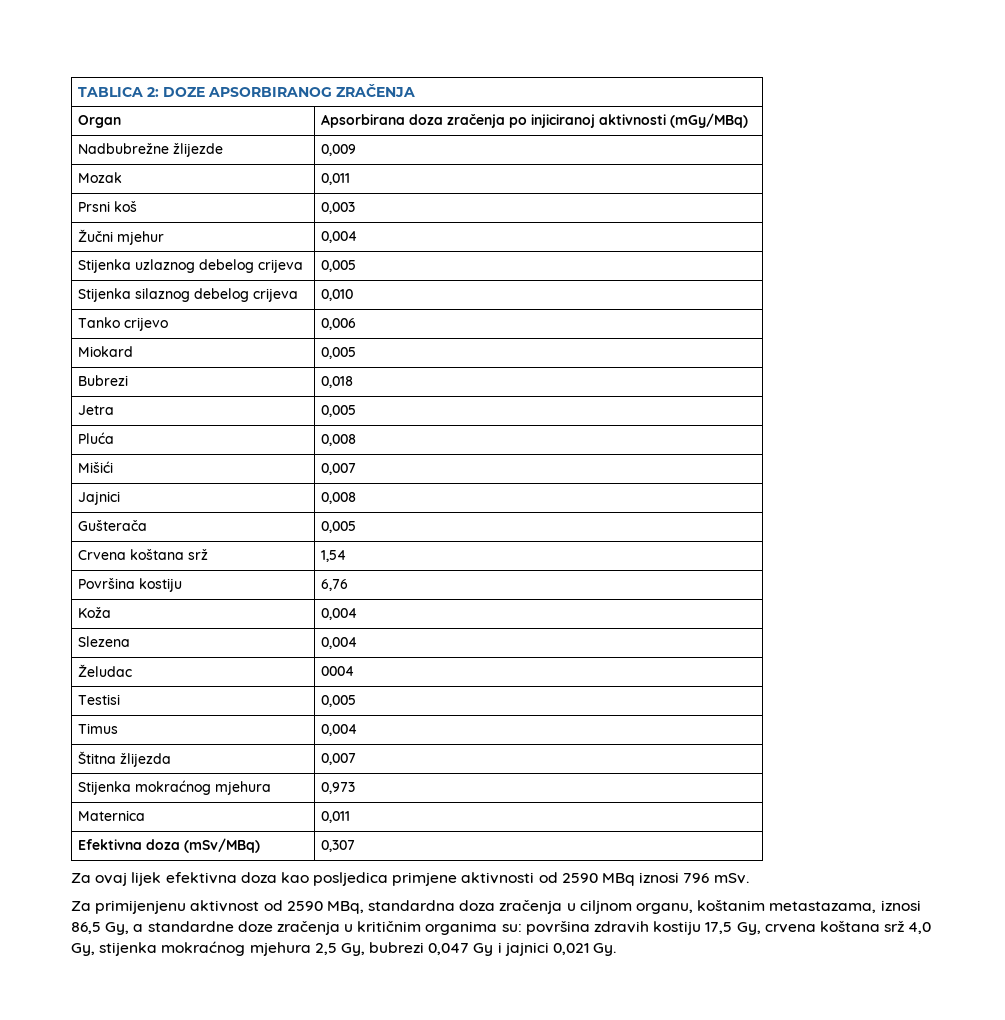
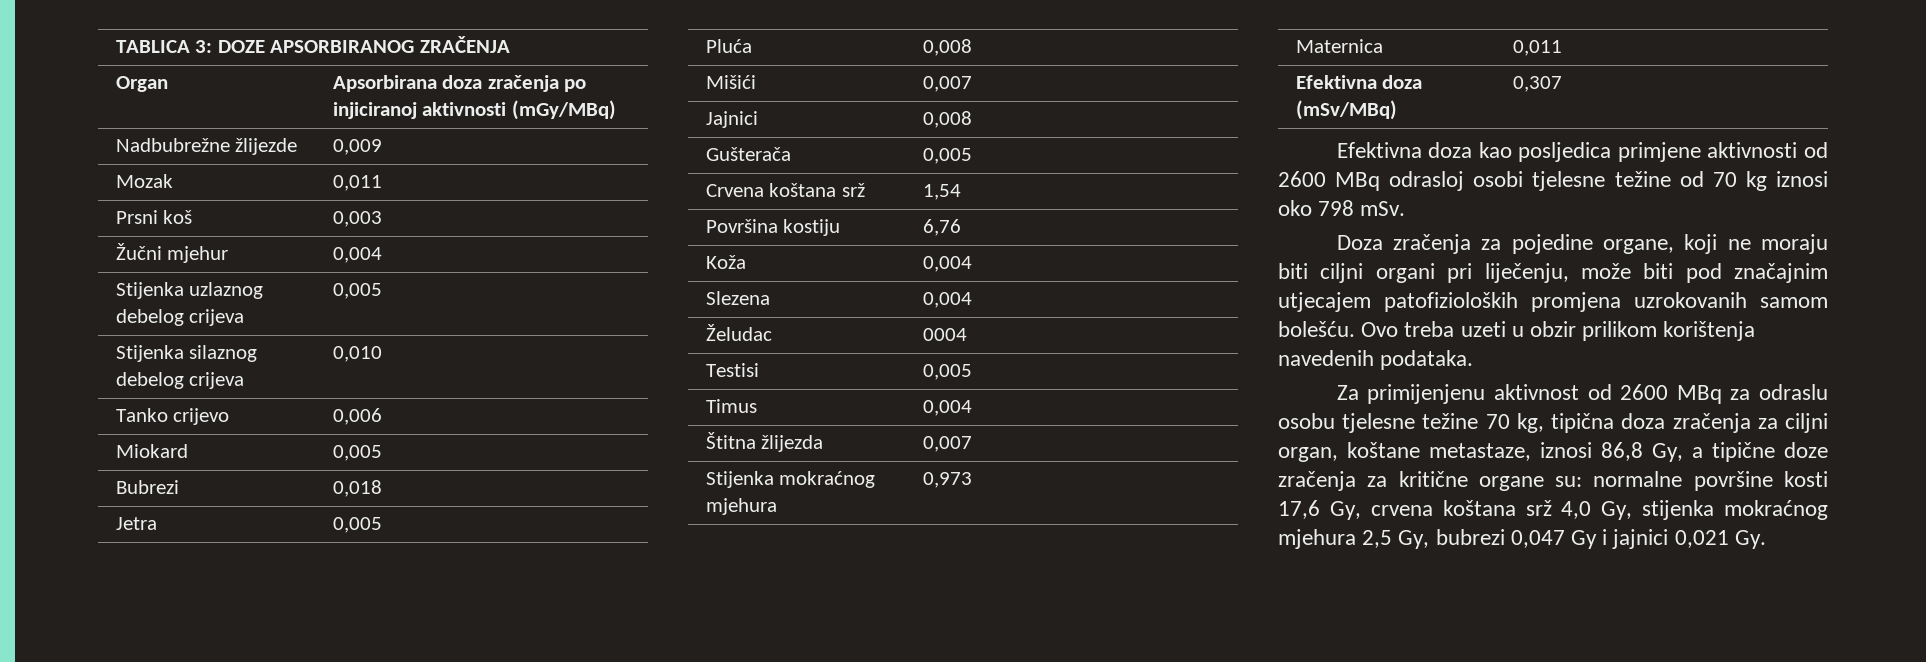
- TABLICA 2: DOZE APSORBIRANOG ZRAČENJA
+ TABLICA 3: DOZE APSORBIRANOG ZRAČENJA
- Za ovaj lijek efektivna doza kao posljedica primjene aktivnosti od 2590 MBq iznosi 796 mSv.
- Za primijenjenu aktivnost od 2590 MBq, standardna doza zračenja u ciljnom organu, koštanim metastazama, iznosi 86,5 Gy, a standardne doze zračenja u kritičnim organima su: površina zdravih kostiju 17,5 Gy, crvena koštana srž 4,0 Gy, stijenka mokraćnog mjehura 2,5 Gy, bubrezi 0,047 Gy i jajnici 0,021 Gy.
+ Efektivna doza kao posljedica primjene aktivnosti od 2600 MBq odrasloj osobi tjelesne težine od 70 kg iznosi oko 798 mSv.
+ Doza zračenja za pojedine organe, koji ne moraju biti ciljni organi pri liječenju, može biti pod značajnim utjecajem patofizioloških promjena uzrokovanih samom bolešću. Ovo treba uzeti u obzir prilikom korištenja navedenih podataka.
+ Za primijenjenu aktivnost od 2600 MBq za odraslu osobu tjelesne težine 70 kg, tipična doza zračenja za ciljni organ, koštane metastaze, iznosi 86,8 Gy, a tipične doze zračenja za kritične organe su: normalne površine kosti 17,6 Gy, crvena koštana srž 4,0 Gy, stijenka mokraćnog mjehura 2,5 Gy, bubrezi 0,047 Gy i jajnici 0,021 Gy.

